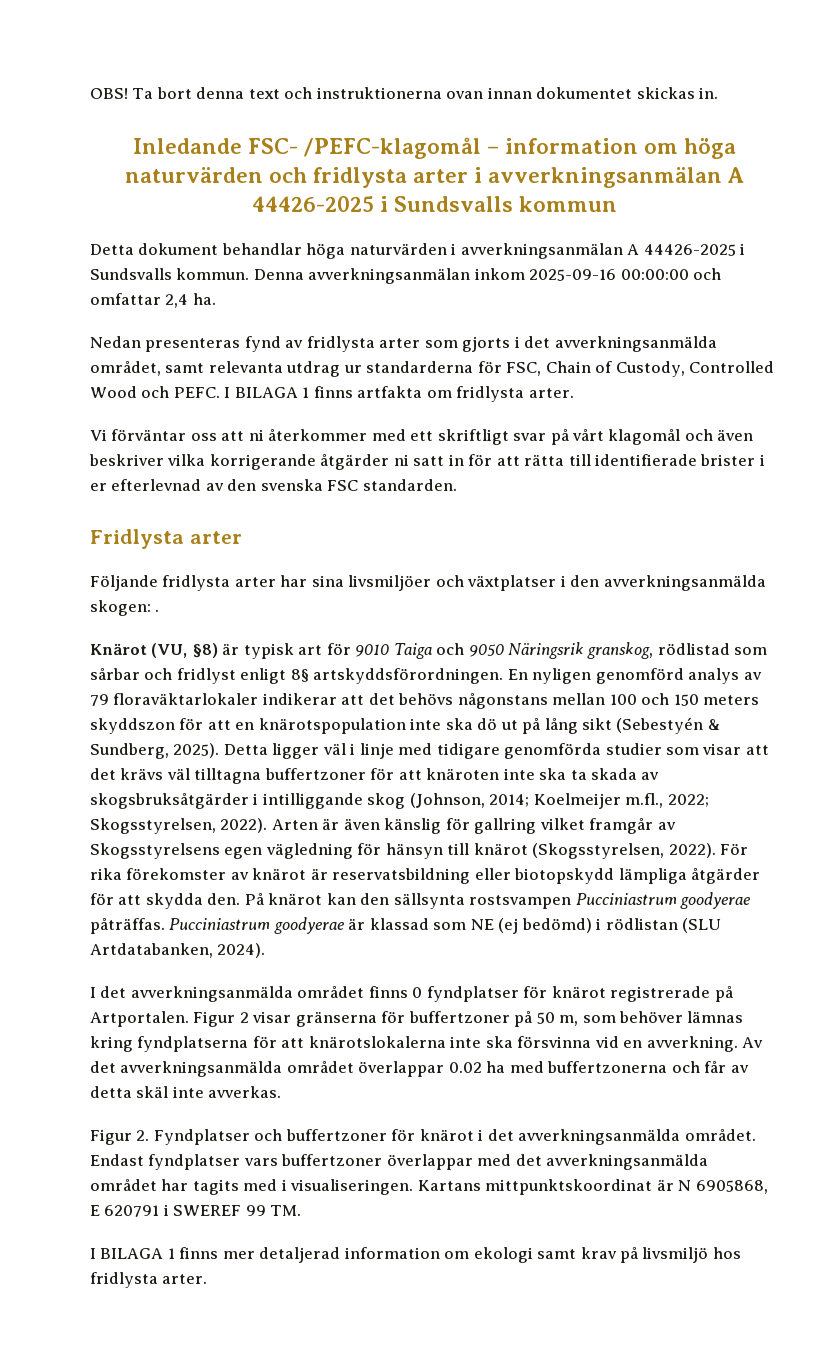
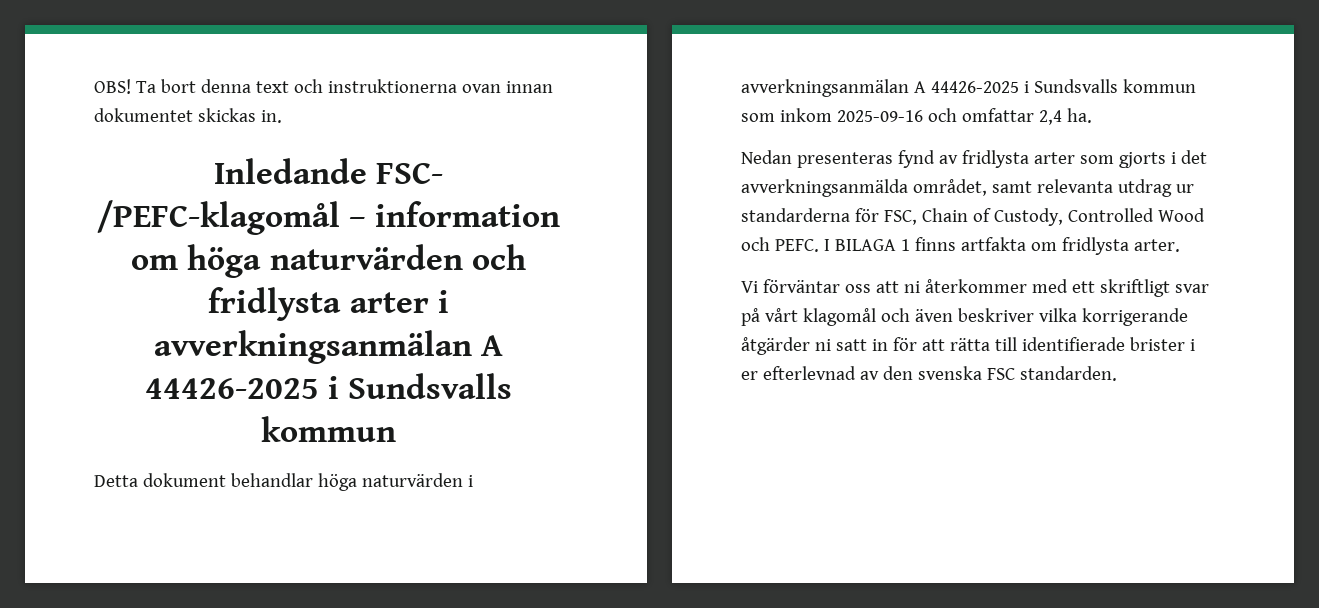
- Detta dokument behandlar höga naturvärden i avverkningsanmälan A 44426-2025 i Sundsvalls kommun. Denna avverkningsanmälan inkom 2025-09-16 00:00:00 och omfattar 2,4 ha.
+ Detta dokument behandlar höga naturvärden i avverkningsanmälan A 44426-2025 i Sundsvalls kommun som inkom 2025-09-16 och omfattar 2,4 ha.
- Fridlysta arter
- Följande fridlysta arter har sina livsmiljöer och växtplatser i den avverkningsanmälda skogen: .
- Knärot (VU, §8) är typisk art för 9010 Taiga och 9050 Näringsrik granskog, rödlistad som sårbar och fridlyst enligt 8§ artskyddsförordningen. En nyligen genomförd analys av 79 floraväktarlokaler indikerar att det behövs någonstans mellan 100 och 150 meters skyddszon för att en knärotspopulation inte ska dö ut på lång sikt (Sebestyén & Sundberg, 2025). Detta ligger väl i linje med tidigare genomförda studier som visar att det krävs väl tilltagna buffertzoner för att knäroten inte ska ta skada av skogsbruksåtgärder i intilliggande skog (Johnson, 2014; Koelmeijer m.fl., 2022; Skogsstyrelsen, 2022). Arten är även känslig för gallring vilket framgår av Skogsstyrelsens egen vägledning för hänsyn till knärot (Skogsstyrelsen, 2022). För rika förekomster av knärot är reservatsbildning eller biotopskydd lämpliga åtgärder för att skydda den. På knärot kan den sällsynta rostsvampen Pucciniastrum goodyerae påträffas. Pucciniastrum goodyerae är klassad som NE (ej bedömd) i rödlistan (SLU Artdatabanken, 2024).
- I det avverkningsanmälda området finns 0 fyndplatser för knärot registrerade på Artportalen. Figur 2 visar gränserna för buffertzoner på 50 m, som behöver lämnas kring fyndplatserna för att knärotslokalerna inte ska försvinna vid en avverkning. Av det avverkningsanmälda området överlappar 0.02 ha med buffertzonerna och får av detta skäl inte avverkas.
- Figur 2. Fyndplatser och buffertzoner för knärot i det avverkningsanmälda området. Endast fyndplatser vars buffertzoner överlappar med det avverkningsanmälda området har tagits med i visualiseringen. Kartans mittpunktskoordinat är N 6905868, E 620791 i SWEREF 99 TM.
- I BILAGA 1 finns mer detaljerad information om ekologi samt krav på livsmiljö hos fridlysta arter.

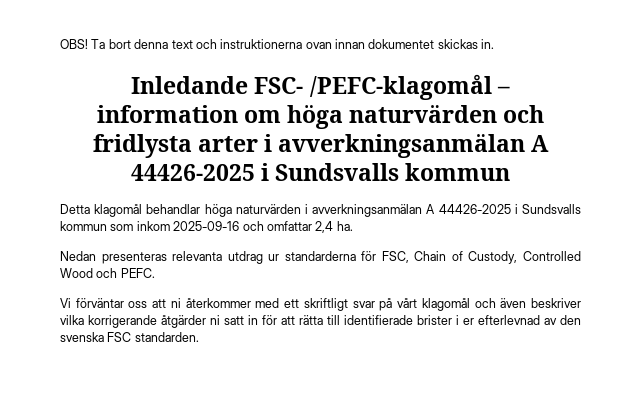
- Detta dokument behandlar höga naturvärden i avverkningsanmälan A 44426-2025 i Sundsvalls kommun som inkom 2025-09-16 och omfattar 2,4 ha.
+ Detta klagomål behandlar höga naturvärden i avverkningsanmälan A 44426-2025 i Sundsvalls kommun som inkom 2025-09-16 och omfattar 2,4 ha.
- Nedan presenteras fynd av fridlysta arter som gjorts i det avverkningsanmälda området, samt relevanta utdrag ur standarderna för FSC, Chain of Custody, Controlled Wood och PEFC. I BILAGA 1 finns artfakta om fridlysta arter.
+ Nedan presenteras relevanta utdrag ur standarderna för FSC, Chain of Custody, Controlled Wood och PEFC.

